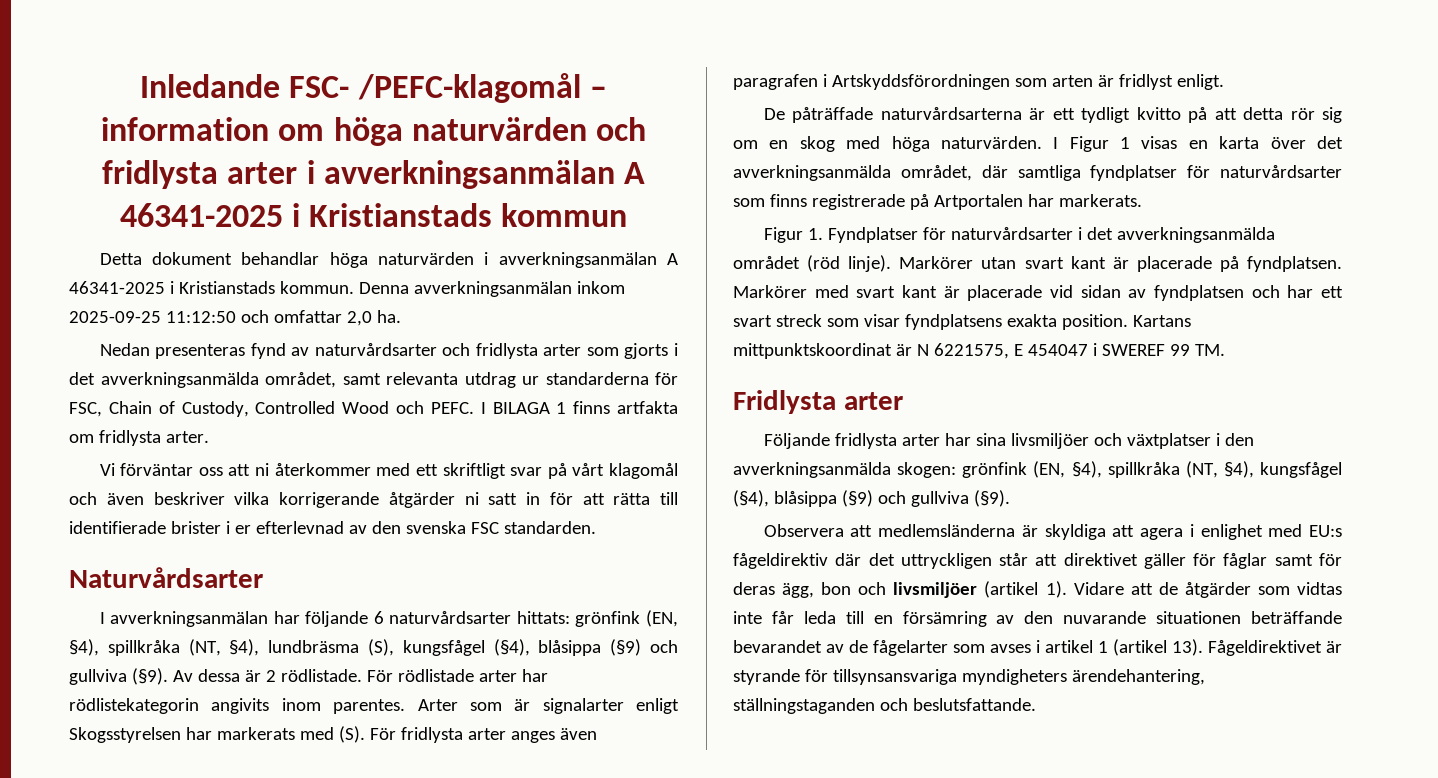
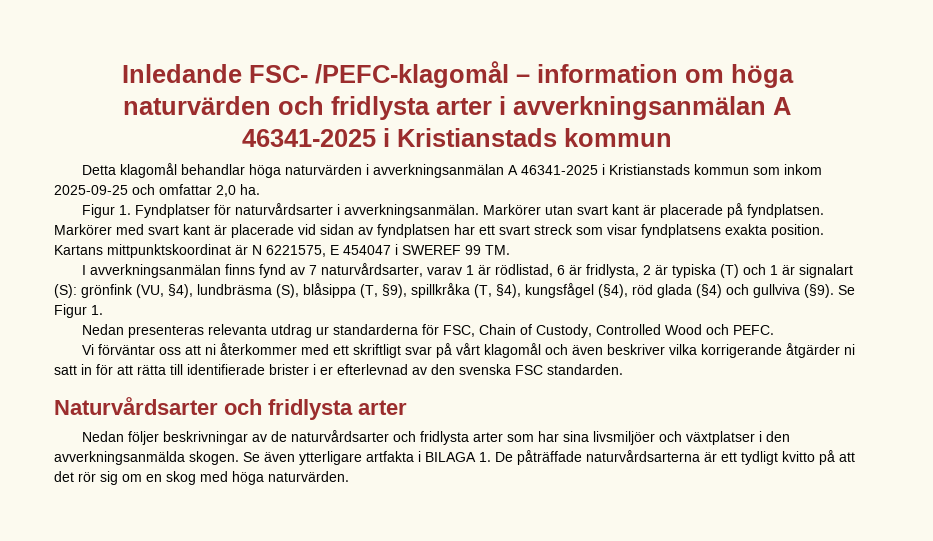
- Detta dokument behandlar höga naturvärden i avverkningsanmälan A 46341-2025 i Kristianstads kommun. Denna avverkningsanmälan inkom 2025-09-25 11:12:50 och omfattar 2,0 ha.
+ Detta klagomål behandlar höga naturvärden i avverkningsanmälan A 46341-2025 i Kristianstads kommun som inkom 2025-09-25 och omfattar 2,0 ha.
- Nedan presenteras fynd av naturvårdsarter och fridlysta arter som gjorts i det avverkningsanmälda området, samt relevanta utdrag ur standarderna för FSC, Chain of Custody, Controlled Wood och PEFC. I BILAGA 1 finns artfakta om fridlysta arter.
+ Figur 1. Fyndplatser för naturvårdsarter i avverkningsanmälan. Markörer utan svart kant är placerade på fyndplatsen. Markörer med svart kant är placerade vid sidan av fyndplatsen har ett svart streck som visar fyndplatsens exakta position. Kartans mittpunktskoordinat är N 6221575, E 454047 i SWEREF 99 TM.
+ I avverkningsanmälan finns fynd av 7 naturvårdsarter, varav 1 är rödlistad, 6 är fridlysta, 2 är typiska (T) och 1 är signalart (S): grönfink (VU, §4), lundbräsma (S), blåsippa (T, §9), spillkråka (T, §4), kungsfågel (§4), röd glada (§4) och gullviva (§9). Se Figur 1.
+ Nedan presenteras relevanta utdrag ur standarderna för FSC, Chain of Custody, Controlled Wood och PEFC.
- Naturvårdsarter
- I avverkningsanmälan har följande 6 naturvårdsarter hittats: grönfink (EN, §4), spillkråka (NT, §4), lundbräsma (S), kungsfågel (§4), blåsippa (§9) och gullviva (§9). Av dessa är 2 rödlistade. För rödlistade arter har rödlistekategorin angivits inom parentes. Arter som är signalarter enligt Skogsstyrelsen har markerats med (S). För fridlysta arter anges även paragrafen i Artskyddsförordningen som arten är fridlyst enligt.
- De påträffade naturvårdsarterna är ett tydligt kvitto på att detta rör sig om en skog med höga naturvärden. I Figur 1 visas en karta över det avverkningsanmälda området, där samtliga fyndplatser för naturvårdsarter som finns registrerade på Artportalen har markerats.
- Figur 1. Fyndplatser för naturvårdsarter i det avverkningsanmälda området (röd linje). Markörer utan svart kant är placerade på fyndplatsen. Markörer med svart kant är placerade vid sidan av fyndplatsen och har ett svart streck som visar fyndplatsens exakta position. Kartans mittpunktskoordinat är N 6221575, E 454047 i SWEREF 99 TM.
- Fridlysta arter
- Följande fridlysta arter har sina livsmiljöer och växtplatser i den avverkningsanmälda skogen: grönfink (EN, §4), spillkråka (NT, §4), kungsfågel (§4), blåsippa (§9) och gullviva (§9).
- Observera att medlemsländerna är skyldiga att agera i enlighet med EU:s fågeldirektiv där det uttryckligen står att direktivet gäller för fåglar samt för deras ägg, bon och livsmiljöer (artikel 1). Vidare att de åtgärder som vidtas inte får leda till en försämring av den nuvarande situationen beträffande bevarandet av de fågelarter som avses i artikel 1 (artikel 13). Fågeldirektivet är styrande för tillsynsansvariga myndigheters ärendehantering, ställningstaganden och beslutsfattande.
+ Naturvårdsarter och fridlysta arter
+ Nedan följer beskrivningar av de naturvårdsarter och fridlysta arter som har sina livsmiljöer och växtplatser i den avverkningsanmälda skogen. Se även ytterligare artfakta i BILAGA 1. De påträffade naturvårdsarterna är ett tydligt kvitto på att det rör sig om en skog med höga naturvärden.

